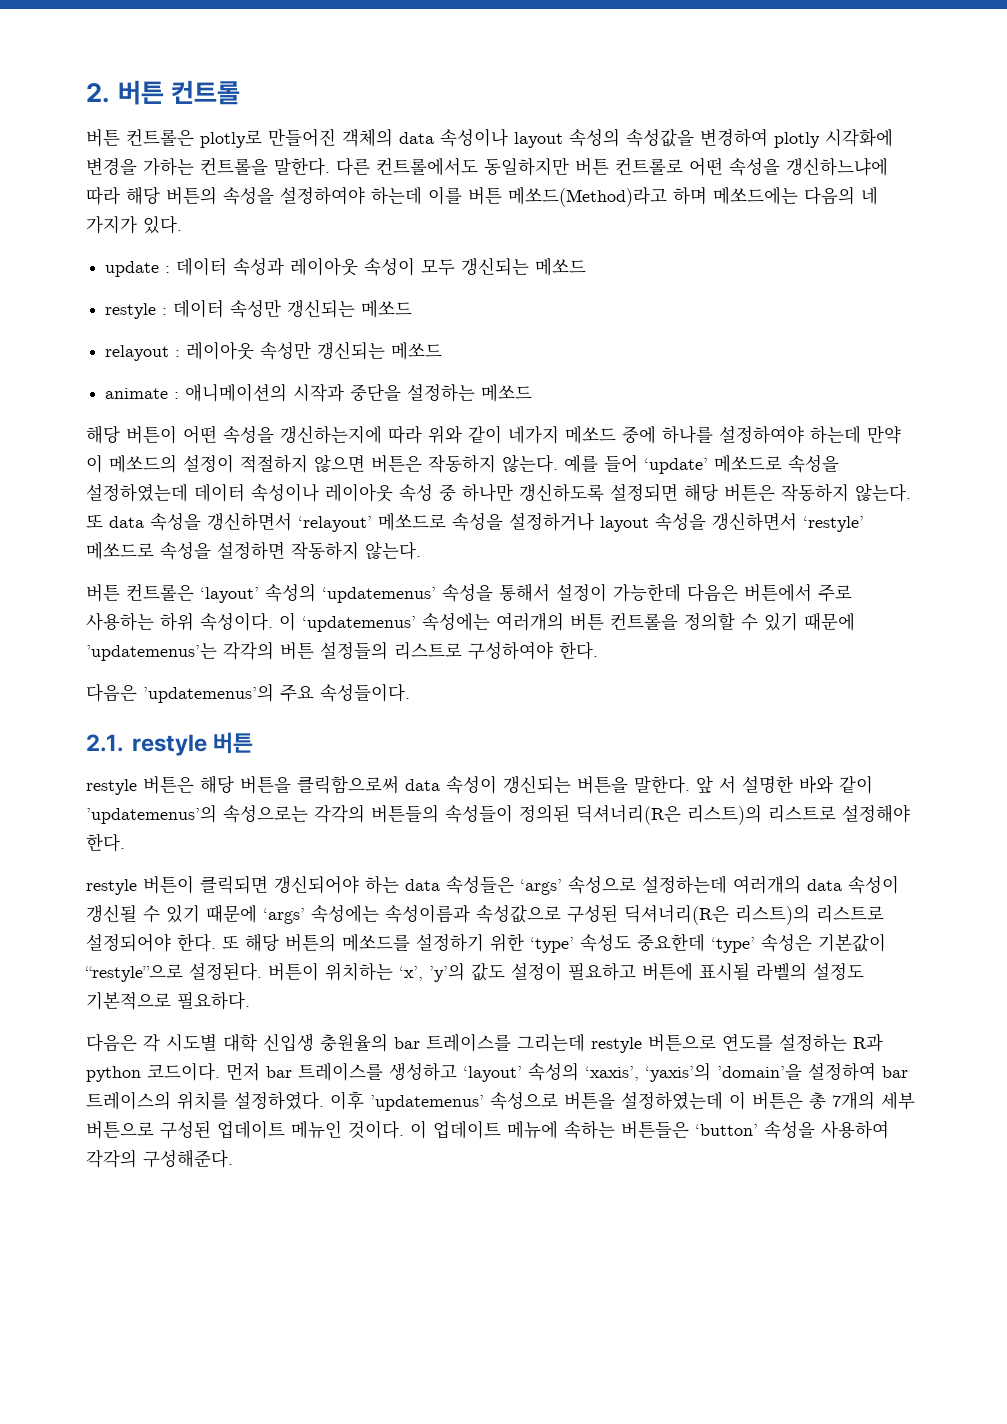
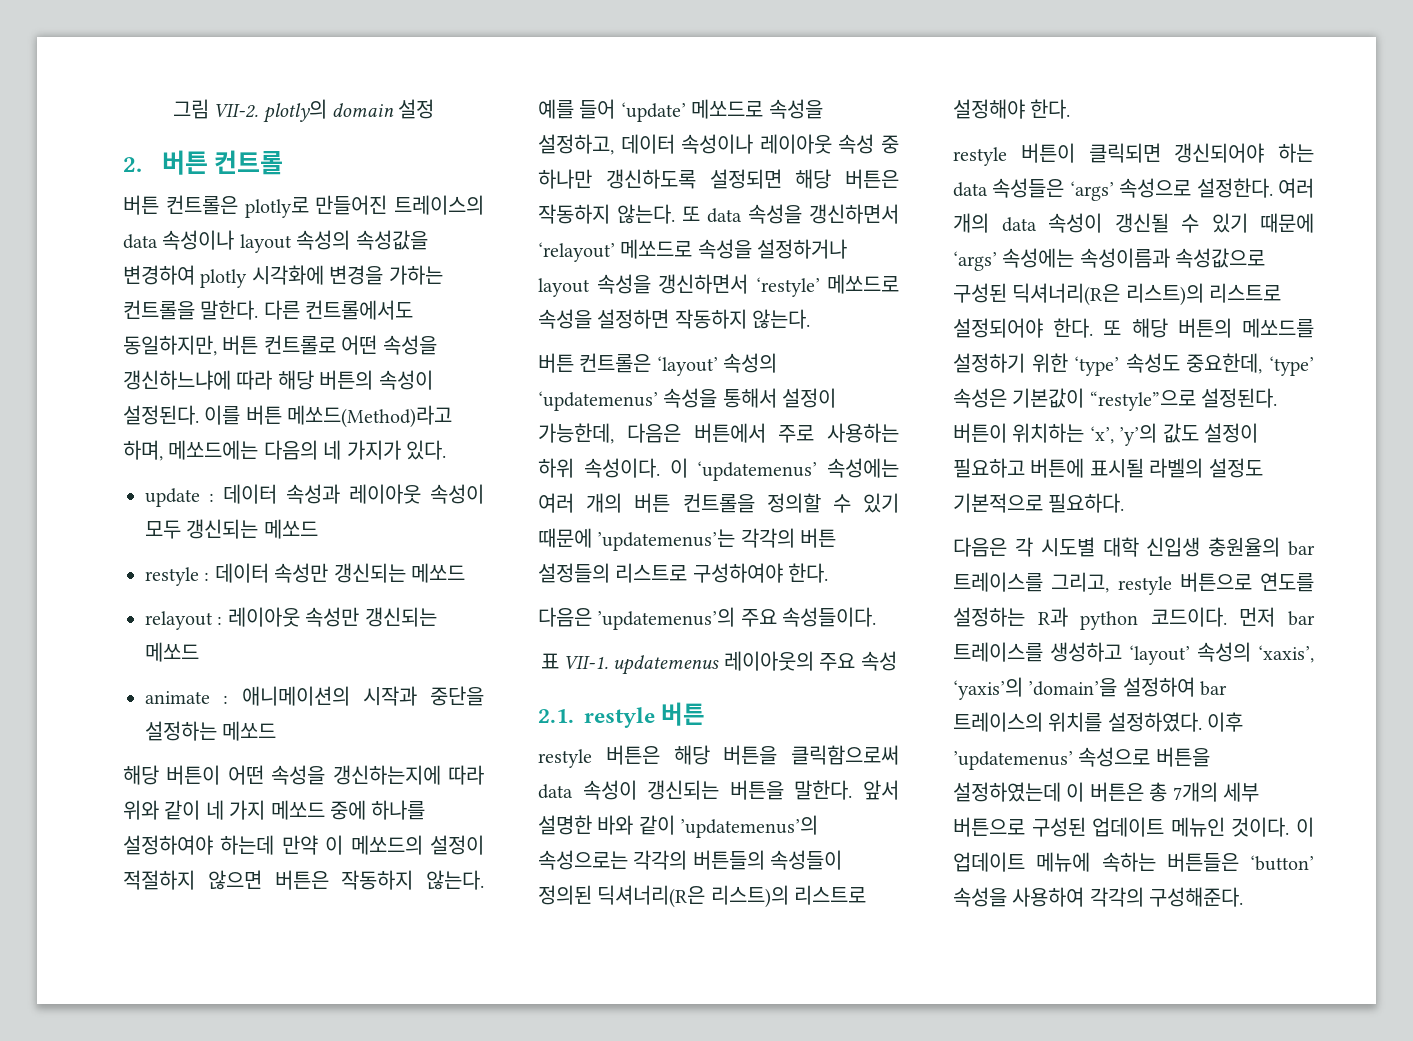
+ 그림 VII-2. plotly의 domain 설정
- 버튼 컨트롤은 plotly로 만들어진 객체의 data 속성이나 layout 속성의 속성값을 변경하여 plotly 시각화에 변경을 가하는 컨트롤을 말한다.
+ 버튼 컨트롤은 plotly로 만들어진 트레이스의 data 속성이나 layout 속성의 속성값을 변경하여 plotly 시각화에 변경을 가하는 컨트롤을 말한다.
- 다른 컨트롤에서도 동일하지만 버튼 컨트롤로 어떤 속성을 갱신하느냐에 따라 해당 버튼의 속성을 설정하여야 하는데 이를 버튼 메쏘드(Method)라고 하며 메쏘드에는 다음의 네 가지가 있다.
+ 다른 컨트롤에서도 동일하지만, 버튼 컨트롤로 어떤 속성을 갱신하느냐에 따라 해당 버튼의 속성이 설정된다. 이를 버튼 메쏘드(Method)라고 하며, 메쏘드에는 다음의 네 가지가 있다.
- 해당 버튼이 어떤 속성을 갱신하는지에 따라 위와 같이 네가지 메쏘드 중에 하나를 설정하여야 하는데 만약 이 메쏘드의 설정이 적절하지 않으면 버튼은 작동하지 않는다.
+ 해당 버튼이 어떤 속성을 갱신하는지에 따라 위와 같이 네 가지 메쏘드 중에 하나를 설정하여야 하는데 만약 이 메쏘드의 설정이 적절하지 않으면 버튼은 작동하지 않는다.
- 예를 들어 ‘update’ 메쏘드로 속성을 설정하였는데 데이터 속성이나 레이아웃 속성 중 하나만 갱신하도록 설정되면 해당 버튼은 작동하지 않는다.
+ 예를 들어 ‘update’ 메쏘드로 속성을 설정하고, 데이터 속성이나 레이아웃 속성 중 하나만 갱신하도록 설정되면 해당 버튼은 작동하지 않는다.
- 버튼 컨트롤은 ‘layout’ 속성의 ‘updatemenus’ 속성을 통해서 설정이 가능한데 다음은 버튼에서 주로 사용하는 하위 속성이다.
+ 버튼 컨트롤은 ‘layout’ 속성의 ‘updatemenus’ 속성을 통해서 설정이 가능한데, 다음은 버튼에서 주로 사용하는 하위 속성이다.
- 이 ‘updatemenus’ 속성에는 여러개의 버튼 컨트롤을 정의할 수 있기 때문에 ’updatemenus’는 각각의 버튼 설정들의 리스트로 구성하여야 한다.
+ 이 ‘updatemenus’ 속성에는 여러 개의 버튼 컨트롤을 정의할 수 있기 때문에 ’updatemenus’는 각각의 버튼 설정들의 리스트로 구성하여야 한다.
+ 표 VII-1. updatemenus 레이아웃의 주요 속성
- 앞 서 설명한 바와 같이 ’updatemenus’의 속성으로는 각각의 버튼들의 속성들이 정의된 딕셔너리(R은 리스트)의 리스트로 설정해야 한다.
+ 앞서 설명한 바와 같이 ’updatemenus’의 속성으로는 각각의 버튼들의 속성들이 정의된 딕셔너리(R은 리스트)의 리스트로 설정해야 한다.
- restyle 버튼이 클릭되면 갱신되어야 하는 data 속성들은 ‘args’ 속성으로 설정하는데 여러개의 data 속성이 갱신될 수 있기 때문에 ‘args’ 속성에는 속성이름과 속성값으로 구성된 딕셔너리(R은 리스트)의 리스트로 설정되어야 한다.
+ restyle 버튼이 클릭되면 갱신되어야 하는 data 속성들은 ‘args’ 속성으로 설정한다. 여러 개의 data 속성이 갱신될 수 있기 때문에 ‘args’ 속성에는 속성이름과 속성값으로 구성된 딕셔너리(R은 리스트)의 리스트로 설정되어야 한다.
- 또 해당 버튼의 메쏘드를 설정하기 위한 ‘type’ 속성도 중요한데 ‘type’ 속성은 기본값이 “restyle”으로 설정된다.
+ 또 해당 버튼의 메쏘드를 설정하기 위한 ‘type’ 속성도 중요한데, ‘type’ 속성은 기본값이 “restyle”으로 설정된다.
- 다음은 각 시도별 대학 신입생 충원율의 bar 트레이스를 그리는데 restyle 버튼으로 연도를 설정하는 R과 python 코드이다.
+ 다음은 각 시도별 대학 신입생 충원율의 bar 트레이스를 그리고, restyle 버튼으로 연도를 설정하는 R과 python 코드이다.

